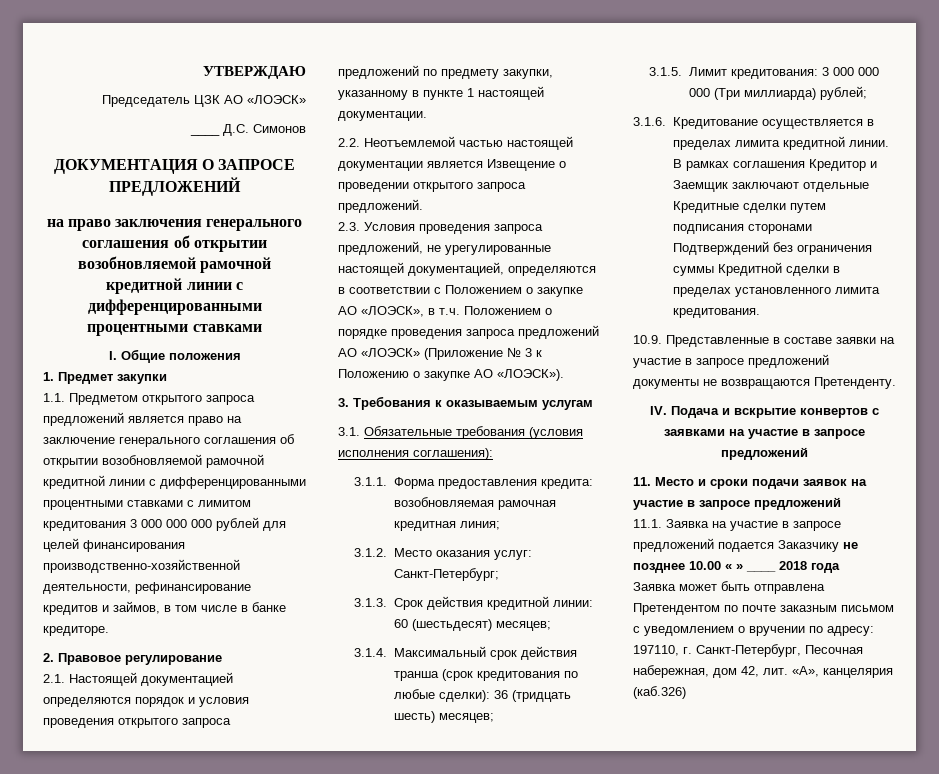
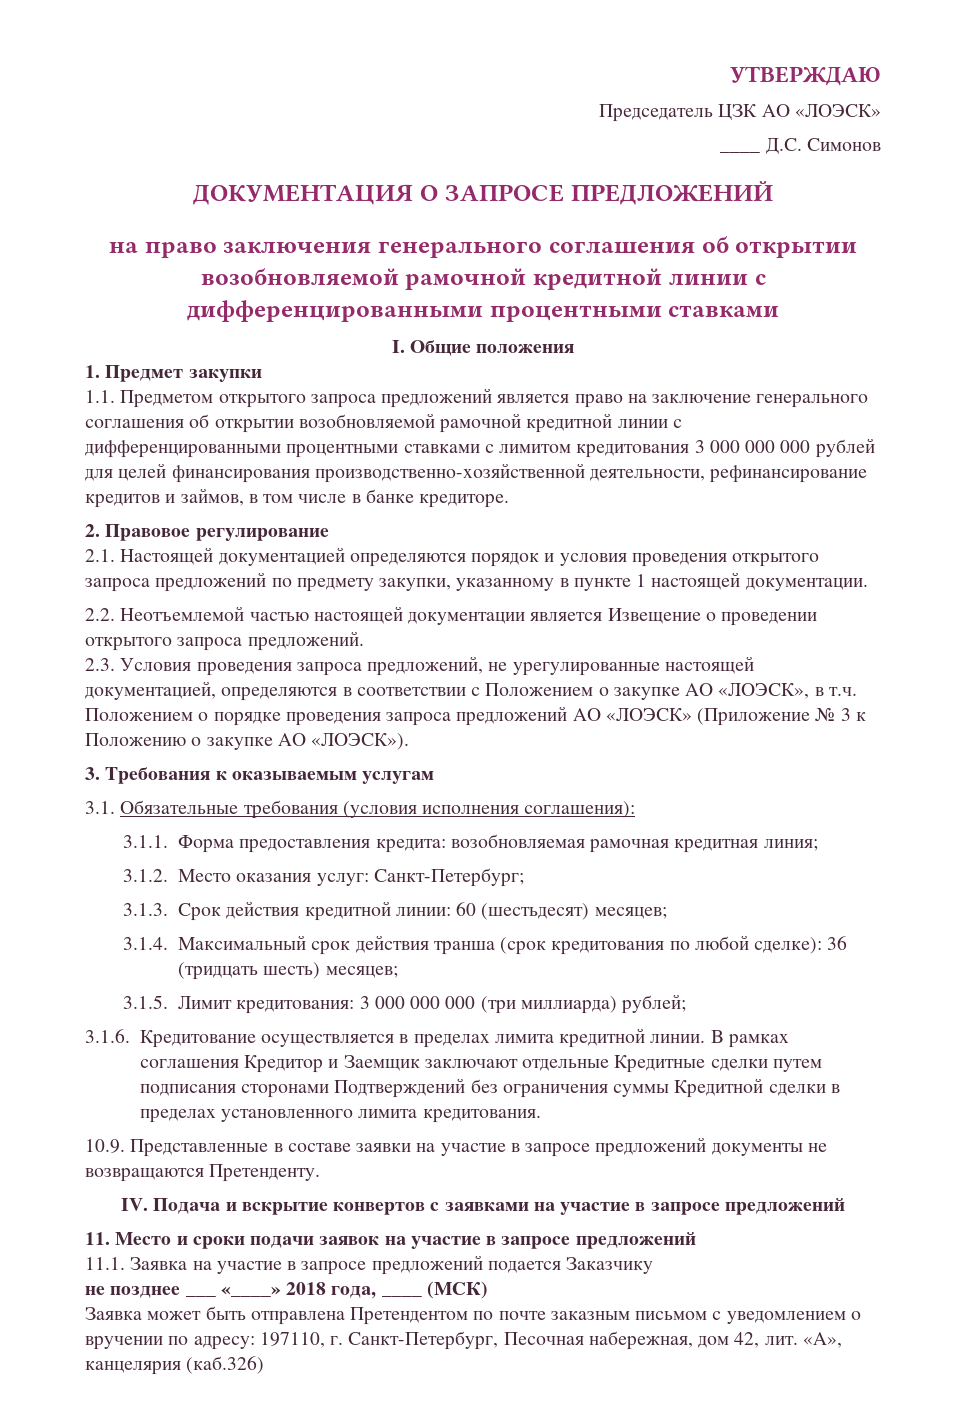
- 3.1.4. Максимальный срок действия транша (срок кредитования по любые сделки): 36 (тридцать шесть) месяцев;
+ 3.1.4. Максимальный срок действия транша (срок кредитования по любой сделке): 36 (тридцать шесть) месяцев;
- 3.1.5. Лимит кредитования: 3 000 000 000 (Три миллиарда) рублей;
+ 3.1.5. Лимит кредитования: 3 000 000 000 (три миллиарда) рублей;
- 11.1. Заявка на участие в запросе предложений подается Заказчику не позднее 10.00 « » ____ 2018 года
+ 11.1. Заявка на участие в запросе предложений подается Заказчику
+ не позднее ___ «____» 2018 года, ____ (МСК)

